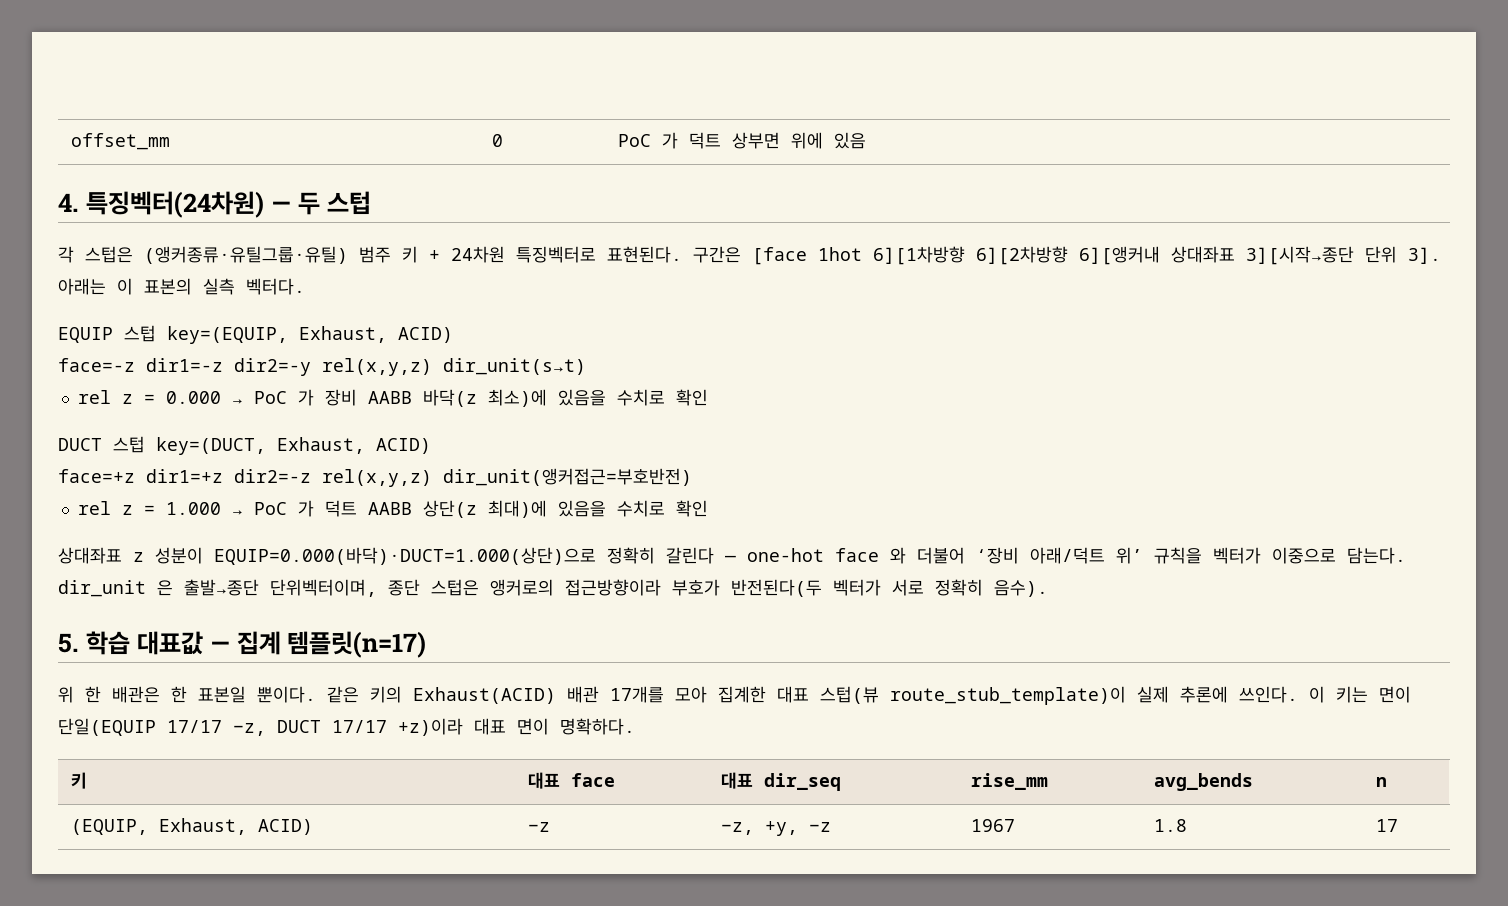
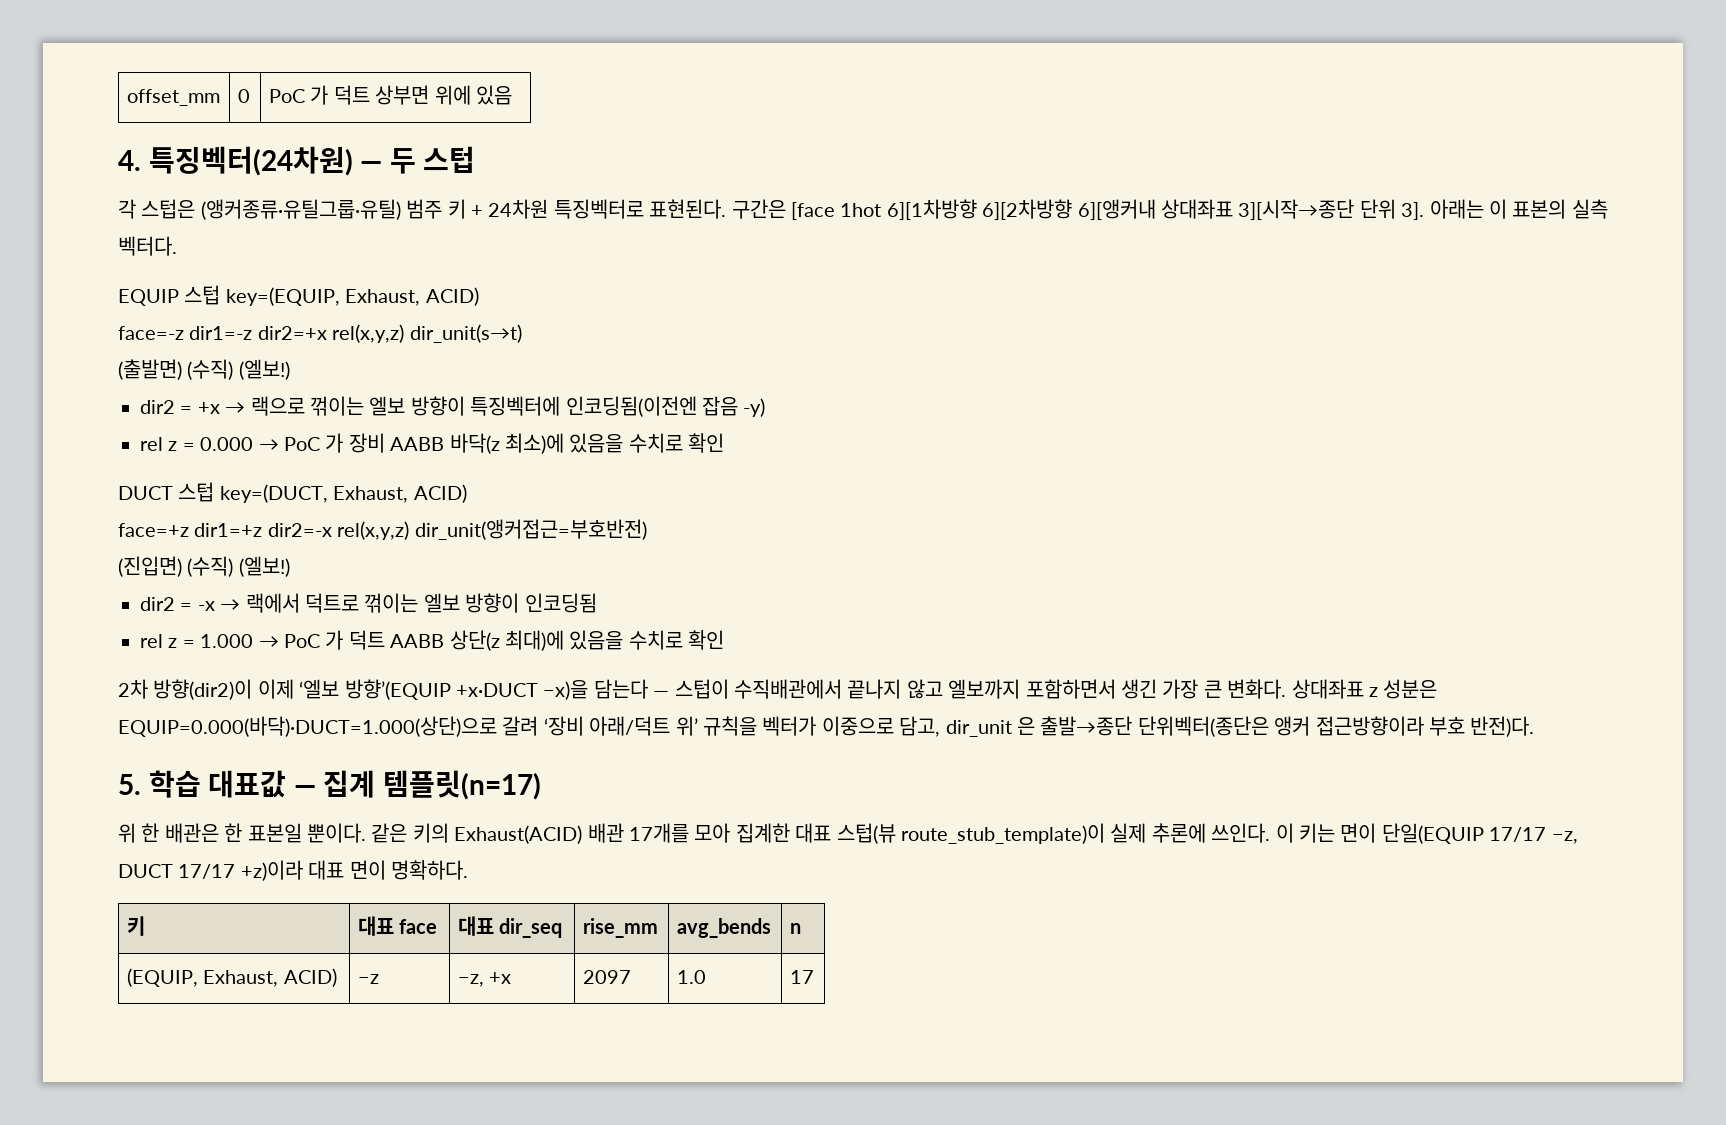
- face=-z dir1=-z dir2=-y rel(x,y,z) dir_unit(s→t)
+ face=-z dir1=-z dir2=+x rel(x,y,z) dir_unit(s→t)
+ (출발면) (수직) (엘보!)
+ dir2 = +x → 랙으로 꺾이는 엘보 방향이 특징벡터에 인코딩됨(이전엔 잡음 -y)
- face=+z dir1=+z dir2=-z rel(x,y,z) dir_unit(앵커접근=부호반전)
+ face=+z dir1=+z dir2=-x rel(x,y,z) dir_unit(앵커접근=부호반전)
+ (진입면) (수직) (엘보!)
+ dir2 = -x → 랙에서 덕트로 꺾이는 엘보 방향이 인코딩됨
- 상대좌표 z 성분이 EQUIP=0.000(바닥)·DUCT=1.000(상단)으로 정확히 갈린다 — one-hot face 와 더불어 ‘장비 아래/덕트 위’ 규칙을 벡터가 이중으로 담는다. dir_unit 은 출발→종단 단위벡터이며, 종단 스텁은 앵커로의 접근방향이라 부호가 반전된다(두 벡터가 서로 정확히 음수).
+ 2차 방향(dir2)이 이제 ‘엘보 방향’(EQUIP +x·DUCT −x)을 담는다 — 스텁이 수직배관에서 끝나지 않고 엘보까지 포함하면서 생긴 가장 큰 변화다. 상대좌표 z 성분은 EQUIP=0.000(바닥)·DUCT=1.000(상단)으로 갈려 ‘장비 아래/덕트 위’ 규칙을 벡터가 이중으로 담고, dir_unit 은 출발→종단 단위벡터(종단은 앵커 접근방향이라 부호 반전)다.
- (EQUIP, Exhaust, ACID) | −z | −z, +y, −z | 1967 | 1.8 | 17
+ (EQUIP, Exhaust, ACID) | −z | −z, +x | 2097 | 1.0 | 17

